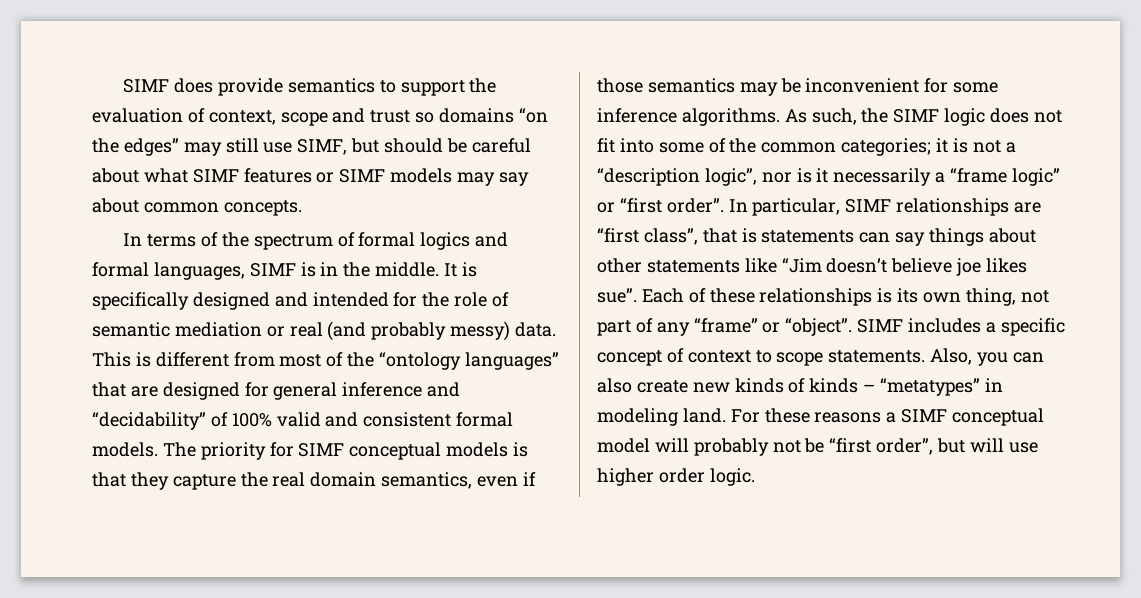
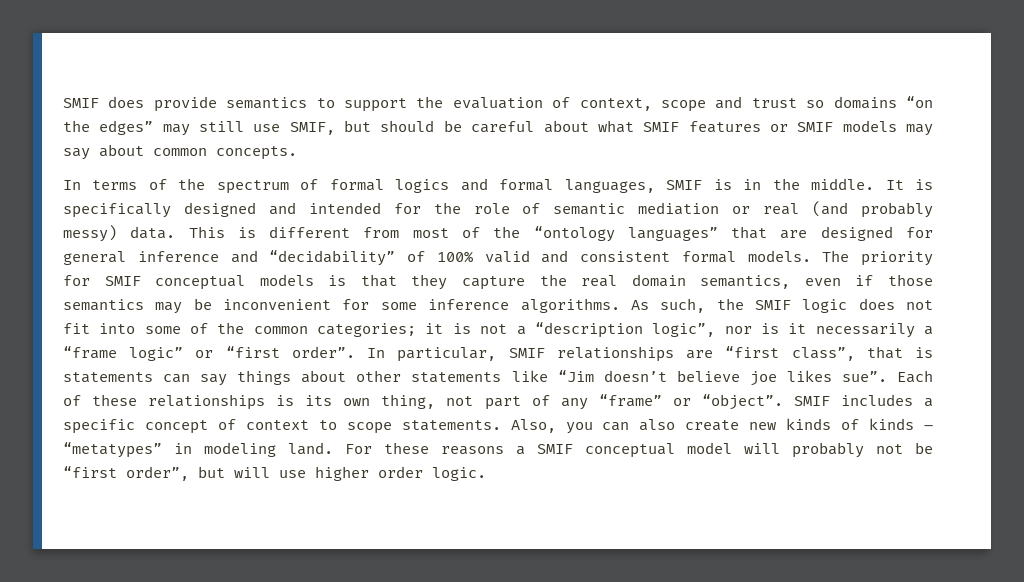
- SIMF does provide semantics to support the evaluation of context, scope and trust so domains “on the edges” may still use SIMF, but should be careful about what SIMF features or SIMF models may say about common concepts.
+ SMIF does provide semantics to support the evaluation of context, scope and trust so domains “on the edges” may still use SMIF, but should be careful about what SMIF features or SMIF models may say about common concepts.
- In terms of the spectrum of formal logics and formal languages, SIMF is in the middle.
+ In terms of the spectrum of formal logics and formal languages, SMIF is in the middle.
- The priority for SIMF conceptual models is that they capture the real domain semantics, even if those semantics may be inconvenient for some inference algorithms.
+ The priority for SMIF conceptual models is that they capture the real domain semantics, even if those semantics may be inconvenient for some inference algorithms.
- As such, the SIMF logic does not fit into some of the common categories; it is not a “description logic”, nor is it necessarily a “frame logic” or “first order”.
+ As such, the SMIF logic does not fit into some of the common categories; it is not a “description logic”, nor is it necessarily a “frame logic” or “first order”.
- In particular, SIMF relationships are “first class”, that is statements can say things about other statements like “Jim doesn’t believe joe likes sue”.
+ In particular, SMIF relationships are “first class”, that is statements can say things about other statements like “Jim doesn’t believe joe likes sue”.
- SIMF includes a specific concept of context to scope statements.
+ SMIF includes a specific concept of context to scope statements.
- For these reasons a SIMF conceptual model will probably not be “first order”, but will use higher order logic.
+ For these reasons a SMIF conceptual model will probably not be “first order”, but will use higher order logic.

